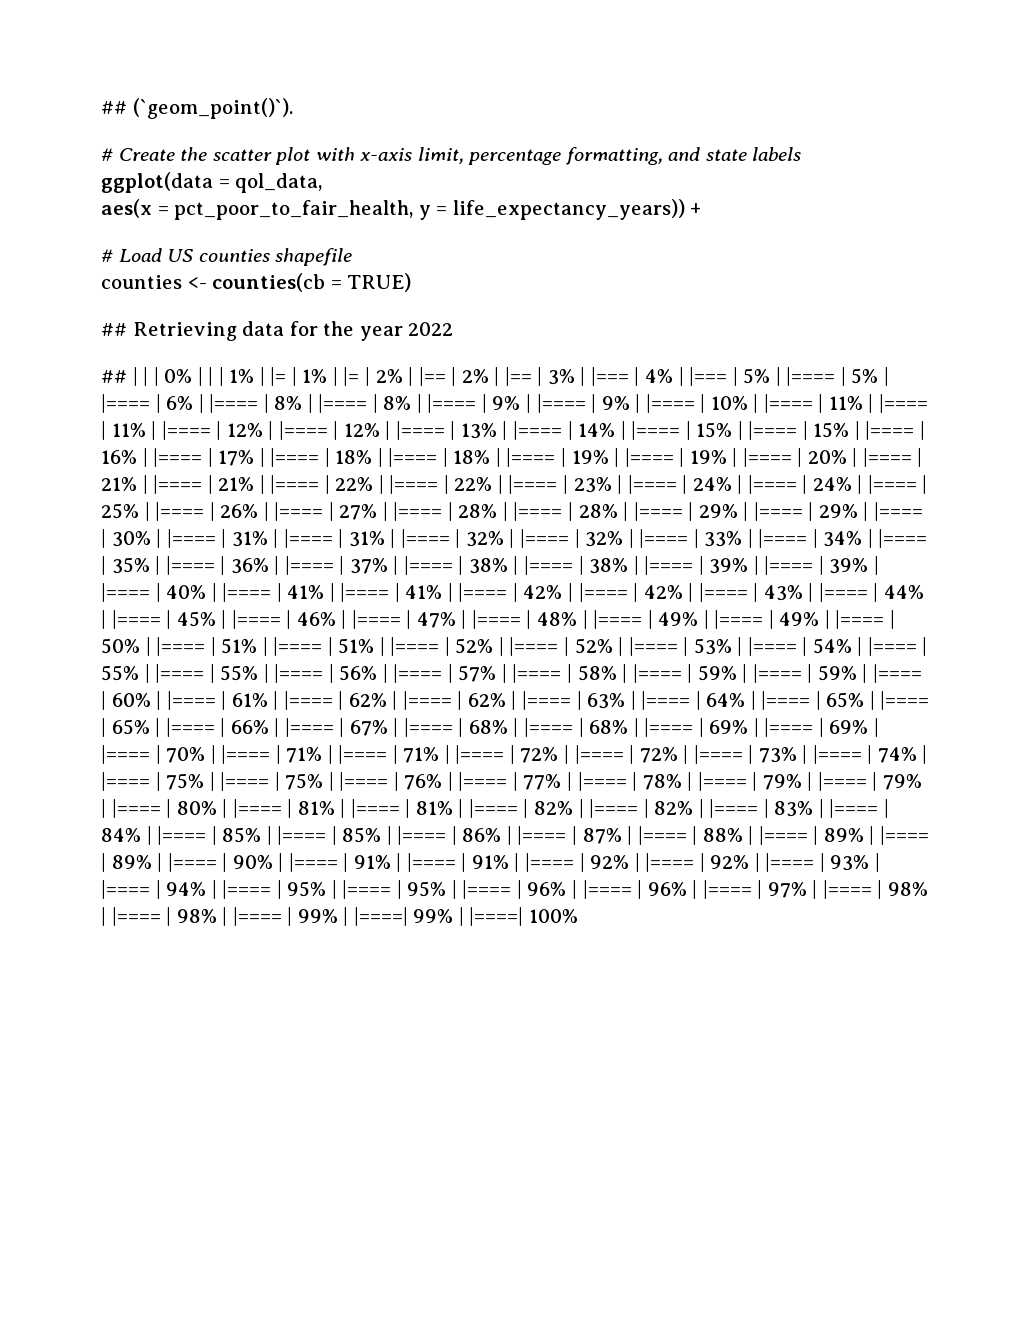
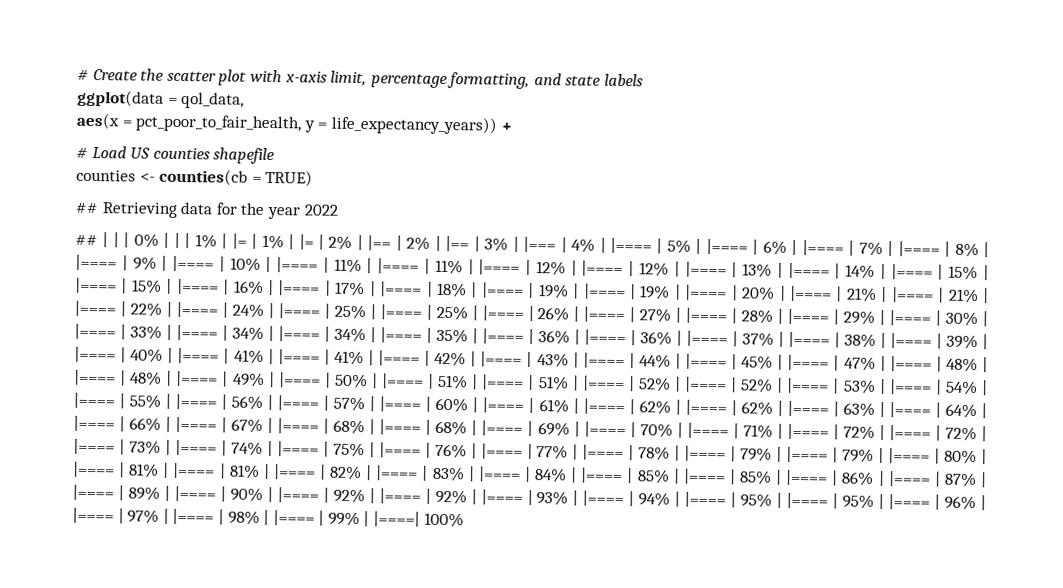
- ## (`geom_point()`).
- ## | | | 0% | | | 1% | |= | 1% | |= | 2% | |== | 2% | |== | 3% | |=== | 4% | |=== | 5% | |==== | 5% | |==== | 6% | |==== | 8% | |==== | 8% | |==== | 9% | |==== | 9% | |==== | 10% | |==== | 11% | |==== | 11% | |==== | 12% | |==== | 12% | |==== | 13% | |==== | 14% | |==== | 15% | |==== | 15% | |==== | 16% | |==== | 17% | |==== | 18% | |==== | 18% | |==== | 19% | |==== | 19% | |==== | 20% | |==== | 21% | |==== | 21% | |==== | 22% | |==== | 22% | |==== | 23% | |==== | 24% | |==== | 24% | |==== | 25% | |==== | 26% | |==== | 27% | |==== | 28% | |==== | 28% | |==== | 29% | |==== | 29% | |==== | 30% | |==== | 31% | |==== | 31% | |==== | 32% | |==== | 32% | |==== | 33% | |==== | 34% | |==== | 35% | |==== | 36% | |==== | 37% | |==== | 38% | |==== | 38% | |==== | 39% | |==== | 39% | |==== | 40% | |==== | 41% | |==== | 41% | |==== | 42% | |==== | 42% | |==== | 43% | |==== | 44% | |==== | 45% | |==== | 46% | |==== | 47% | |==== | 48% | |==== | 49% | |==== | 49% | |==== | 50% | |==== | 51% | |==== | 51% | |==== | 52% | |==== | 52% | |==== | 53% | |==== | 54% | |==== | 55% | |==== | 55% | |==== | 56% | |==== | 57% | |==== | 58% | |==== | 59% | |==== | 59% | |==== | 60% | |==== | 61% | |==== | 62% | |==== | 62% | |==== | 63% | |==== | 64% | |==== | 65% | |==== | 65% | |==== | 66% | |==== | 67% | |==== | 68% | |==== | 68% | |==== | 69% | |==== | 69% | |==== | 70% | |==== | 71% | |==== | 71% | |==== | 72% | |==== | 72% | |==== | 73% | |==== | 74% | |==== | 75% | |==== | 75% | |==== | 76% | |==== | 77% | |==== | 78% | |==== | 79% | |==== | 79% | |==== | 80% | |==== | 81% | |==== | 81% | |==== | 82% | |==== | 82% | |==== | 83% | |==== | 84% | |==== | 85% | |==== | 85% | |==== | 86% | |==== | 87% | |==== | 88% | |==== | 89% | |==== | 89% | |==== | 90% | |==== | 91% | |==== | 91% | |==== | 92% | |==== | 92% | |==== | 93% | |==== | 94% | |==== | 95% | |==== | 95% | |==== | 96% | |==== | 96% | |==== | 97% | |==== | 98% | |==== | 98% | |==== | 99% | |====| 99% | |====| 100%
+ ## | | | 0% | | | 1% | |= | 1% | |= | 2% | |== | 2% | |== | 3% | |=== | 4% | |==== | 5% | |==== | 6% | |==== | 7% | |==== | 8% | |==== | 9% | |==== | 10% | |==== | 11% | |==== | 11% | |==== | 12% | |==== | 12% | |==== | 13% | |==== | 14% | |==== | 15% | |==== | 15% | |==== | 16% | |==== | 17% | |==== | 18% | |==== | 19% | |==== | 19% | |==== | 20% | |==== | 21% | |==== | 21% | |==== | 22% | |==== | 24% | |==== | 25% | |==== | 25% | |==== | 26% | |==== | 27% | |==== | 28% | |==== | 29% | |==== | 30% | |==== | 33% | |==== | 34% | |==== | 34% | |==== | 35% | |==== | 36% | |==== | 36% | |==== | 37% | |==== | 38% | |==== | 39% | |==== | 40% | |==== | 41% | |==== | 41% | |==== | 42% | |==== | 43% | |==== | 44% | |==== | 45% | |==== | 47% | |==== | 48% | |==== | 48% | |==== | 49% | |==== | 50% | |==== | 51% | |==== | 51% | |==== | 52% | |==== | 52% | |==== | 53% | |==== | 54% | |==== | 55% | |==== | 56% | |==== | 57% | |==== | 60% | |==== | 61% | |==== | 62% | |==== | 62% | |==== | 63% | |==== | 64% | |==== | 66% | |==== | 67% | |==== | 68% | |==== | 68% | |==== | 69% | |==== | 70% | |==== | 71% | |==== | 72% | |==== | 72% | |==== | 73% | |==== | 74% | |==== | 75% | |==== | 76% | |==== | 77% | |==== | 78% | |==== | 79% | |==== | 79% | |==== | 80% | |==== | 81% | |==== | 81% | |==== | 82% | |==== | 83% | |==== | 84% | |==== | 85% | |==== | 85% | |==== | 86% | |==== | 87% | |==== | 89% | |==== | 90% | |==== | 92% | |==== | 92% | |==== | 93% | |==== | 94% | |==== | 95% | |==== | 95% | |==== | 96% | |==== | 97% | |==== | 98% | |==== | 99% | |====| 100%

